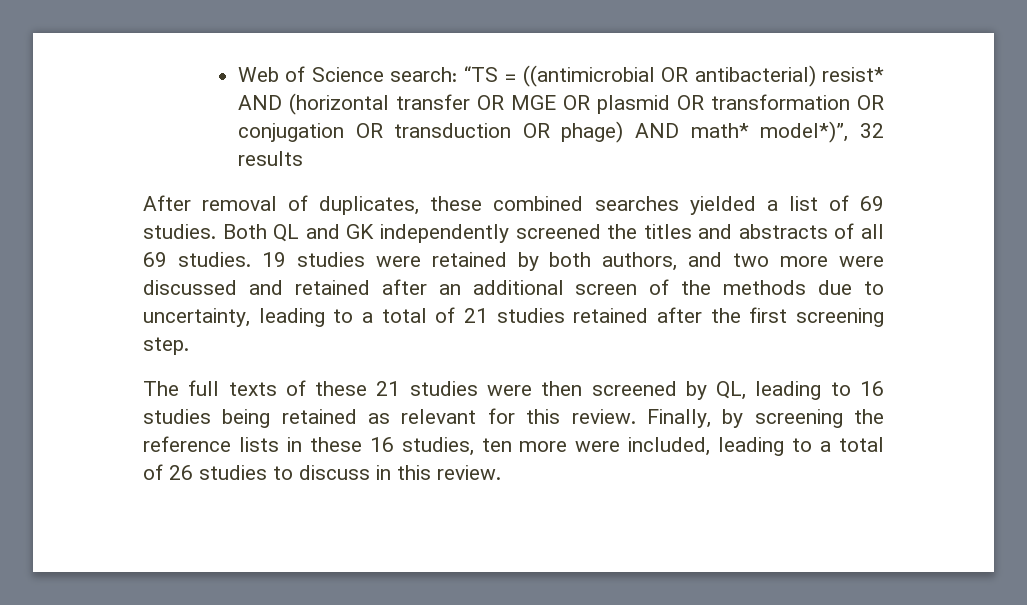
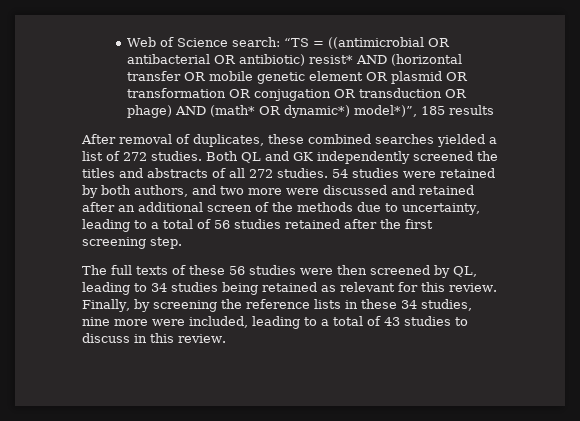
- Web of Science search: “TS = ((antimicrobial OR antibacterial) resist* AND (horizontal transfer OR MGE OR plasmid OR transformation OR conjugation OR transduction OR phage) AND math* model*)”, 32 results
+ Web of Science search: “TS = ((antimicrobial OR antibacterial OR antibiotic) resist* AND (horizontal transfer OR mobile genetic element OR plasmid OR transformation OR conjugation OR transduction OR phage) AND (math* OR dynamic*) model*)”, 185 results
- After removal of duplicates, these combined searches yielded a list of 69 studies.
+ After removal of duplicates, these combined searches yielded a list of 272 studies.
- Both QL and GK independently screened the titles and abstracts of all 69 studies. 19 studies were retained by both authors, and two more were discussed and retained after an additional screen of the methods due to uncertainty, leading to a total of 21 studies retained after the first screening step.
+ Both QL and GK independently screened the titles and abstracts of all 272 studies. 54 studies were retained by both authors, and two more were discussed and retained after an additional screen of the methods due to uncertainty, leading to a total of 56 studies retained after the first screening step.
- The full texts of these 21 studies were then screened by QL, leading to 16 studies being retained as relevant for this review.
+ The full texts of these 56 studies were then screened by QL, leading to 34 studies being retained as relevant for this review.
- Finally, by screening the reference lists in these 16 studies, ten more were included, leading to a total of 26 studies to discuss in this review.
+ Finally, by screening the reference lists in these 34 studies, nine more were included, leading to a total of 43 studies to discuss in this review.

